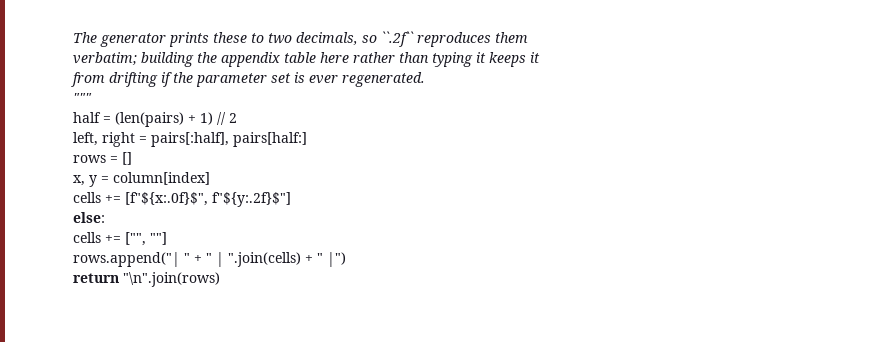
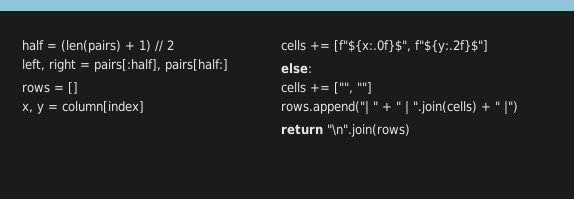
- The generator prints these to two decimals, so ``.2f`` reproduces them
- verbatim; building the appendix table here rather than typing it keeps it
- from drifting if the parameter set is ever regenerated.
- """

